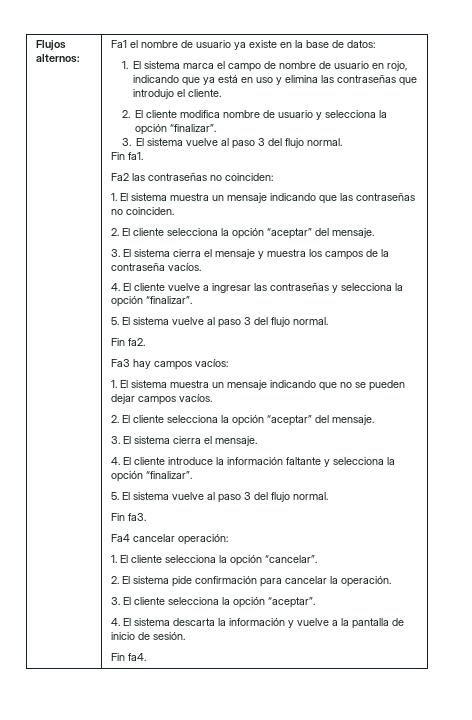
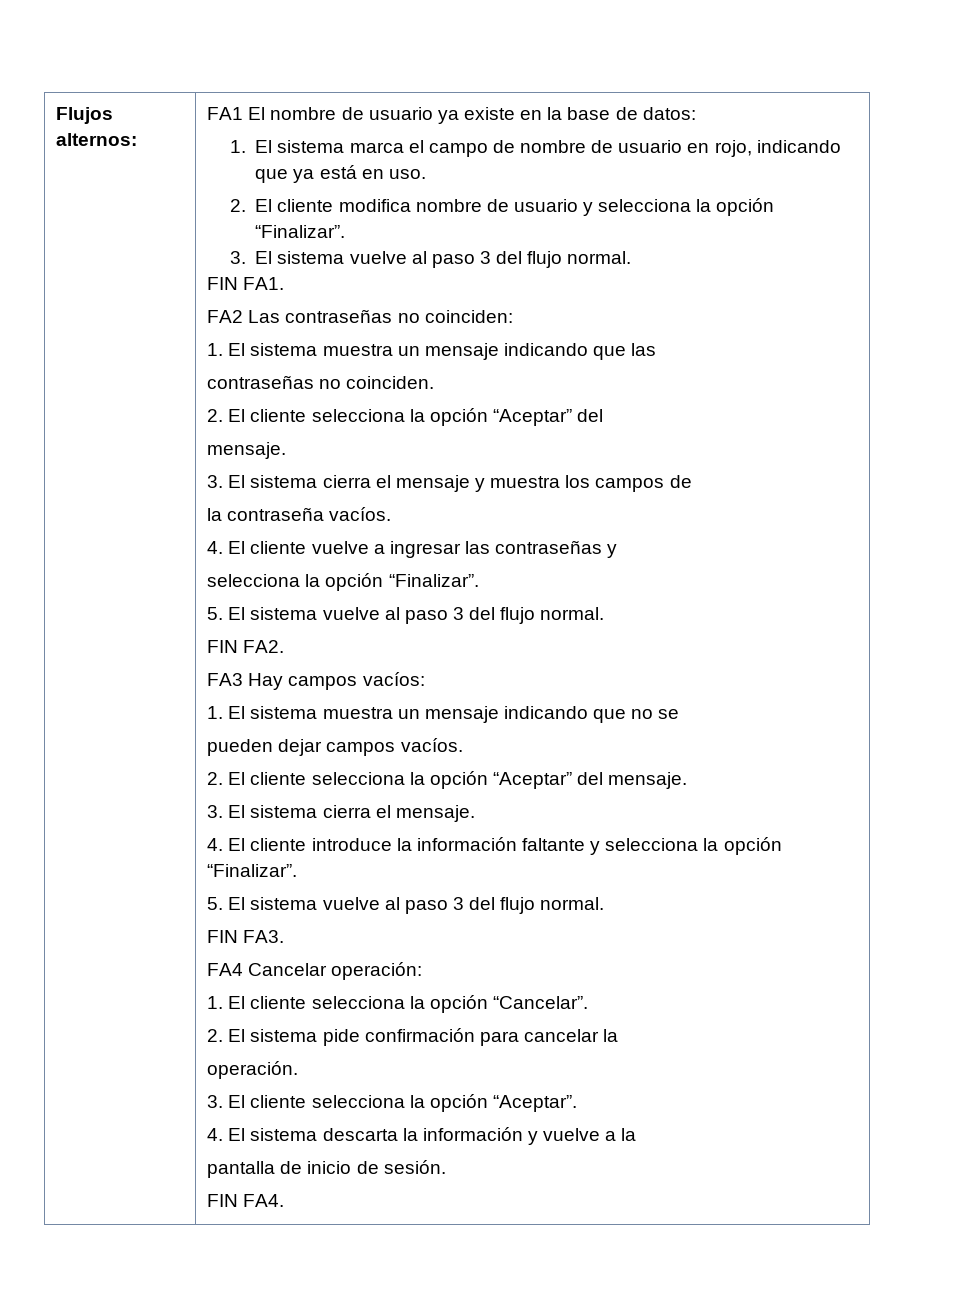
- Fa1 el nombre de usuario ya existe en la base de datos:
+ FA1 El nombre de usuario ya existe en la base de datos:
- 1. El sistema marca el campo de nombre de usuario en rojo, indicando que ya está en uso y elimina las contraseñas que introdujo el cliente.
+ 1. El sistema marca el campo de nombre de usuario en rojo, indicando que ya está en uso.
- 2. El cliente modifica nombre de usuario y selecciona la opción “finalizar”.
+ 2. El cliente modifica nombre de usuario y selecciona la opción “Finalizar”.
- Fin fa1.
- Fa2 las contraseñas no coinciden:
+ FIN FA1.
+ FA2 Las contraseñas no coinciden:
- 1. El sistema muestra un mensaje indicando que las contraseñas no coinciden.
- 2. El cliente selecciona la opción “aceptar” del mensaje.
+ 1. El sistema muestra un mensaje indicando que las
+ contraseñas no coinciden.
+ 2. El cliente selecciona la opción “Aceptar” del
+ mensaje.
- 3. El sistema cierra el mensaje y muestra los campos de la contraseña vacíos.
+ 3. El sistema cierra el mensaje y muestra los campos de
+ la contraseña vacíos.
- 4. El cliente vuelve a ingresar las contraseñas y selecciona la opción “finalizar”.
+ 4. El cliente vuelve a ingresar las contraseñas y
+ selecciona la opción “Finalizar”.
- Fin fa2.
- Fa3 hay campos vacíos:
+ FIN FA2.
+ FA3 Hay campos vacíos:
- 1. El sistema muestra un mensaje indicando que no se pueden dejar campos vacíos.
- 2. El cliente selecciona la opción “aceptar” del mensaje.
+ 1. El sistema muestra un mensaje indicando que no se
+ pueden dejar campos vacíos.
+ 2. El cliente selecciona la opción “Aceptar” del mensaje.
- 4. El cliente introduce la información faltante y selecciona la opción “finalizar”.
+ 4. El cliente introduce la información faltante y selecciona la opción “Finalizar”.
- Fin fa3.
- Fa4 cancelar operación:
+ FIN FA3.
+ FA4 Cancelar operación:
- 1. El cliente selecciona la opción “cancelar”.
+ 1. El cliente selecciona la opción “Cancelar”.
- 2. El sistema pide confirmación para cancelar la operación.
+ 2. El sistema pide confirmación para cancelar la
+ operación.
- 3. El cliente selecciona la opción “aceptar”.
+ 3. El cliente selecciona la opción “Aceptar”.
- 4. El sistema descarta la información y vuelve a la pantalla de inicio de sesión.
+ 4. El sistema descarta la información y vuelve a la
+ pantalla de inicio de sesión.
- Fin fa4.
+ FIN FA4.

